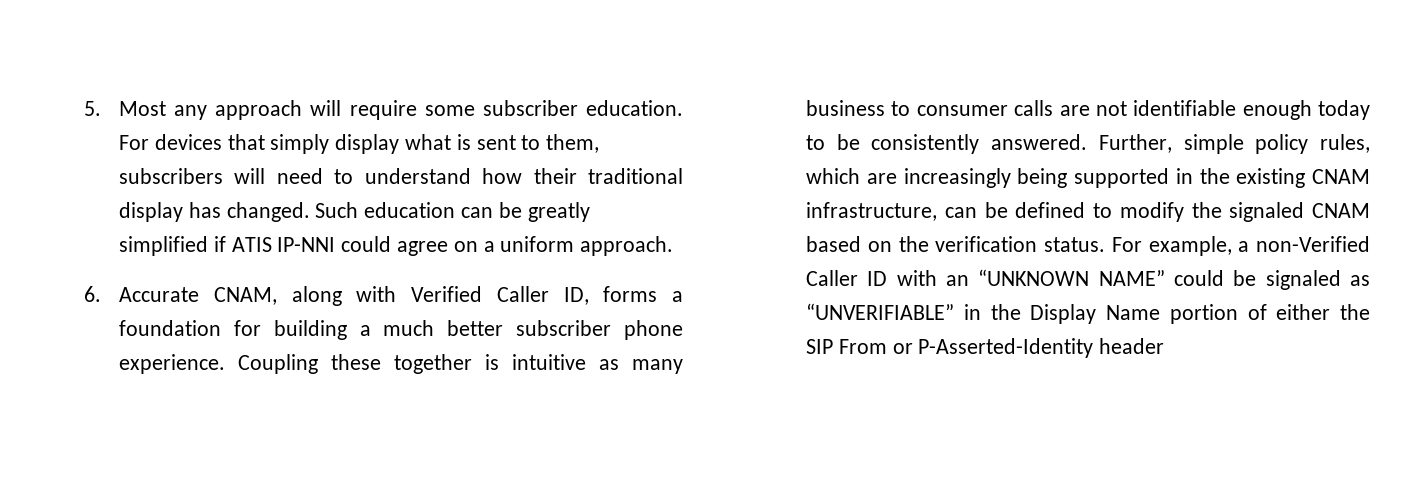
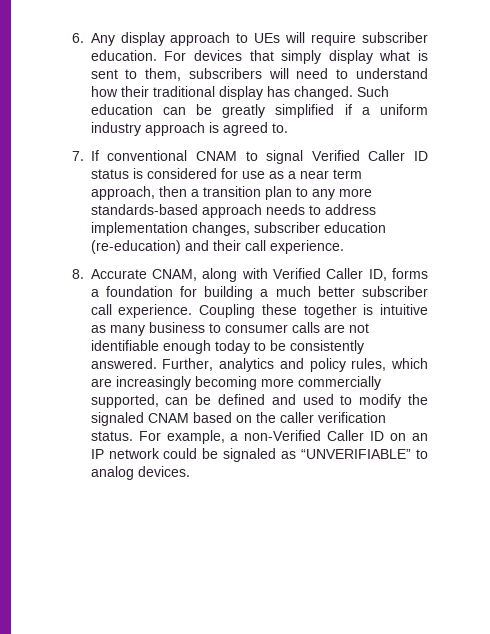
- 5. Most any approach will require some subscriber education.
+ 6. Any display approach to UEs will require subscriber education.
- Such education can be greatly simplified if ATIS IP-NNI could agree on a uniform approach.
- 6. Accurate CNAM, along with Verified Caller ID, forms a foundation for building a much better subscriber phone experience.
+ Such education can be greatly simplified if a uniform industry approach is agreed to.
+ 7. If conventional CNAM to signal Verified Caller ID status is considered for use as a near term approach, then a transition plan to any more standards-based approach needs to address implementation changes, subscriber education (re-education) and their call experience.
+ 8. Accurate CNAM, along with Verified Caller ID, forms a foundation for building a much better subscriber call experience.
- Further, simple policy rules, which are increasingly being supported in the existing CNAM infrastructure, can be defined to modify the signaled CNAM based on the verification status.
+ Further, analytics and policy rules, which are increasingly becoming more commercially supported, can be defined and used to modify the signaled CNAM based on the caller verification status.
- For example, a non-Verified Caller ID with an “UNKNOWN NAME” could be signaled as “UNVERIFIABLE” in the Display Name portion of either the SIP From or P-Asserted-Identity header
+ For example, a non-Verified Caller ID on an IP network could be signaled as “UNVERIFIABLE” to analog devices.

